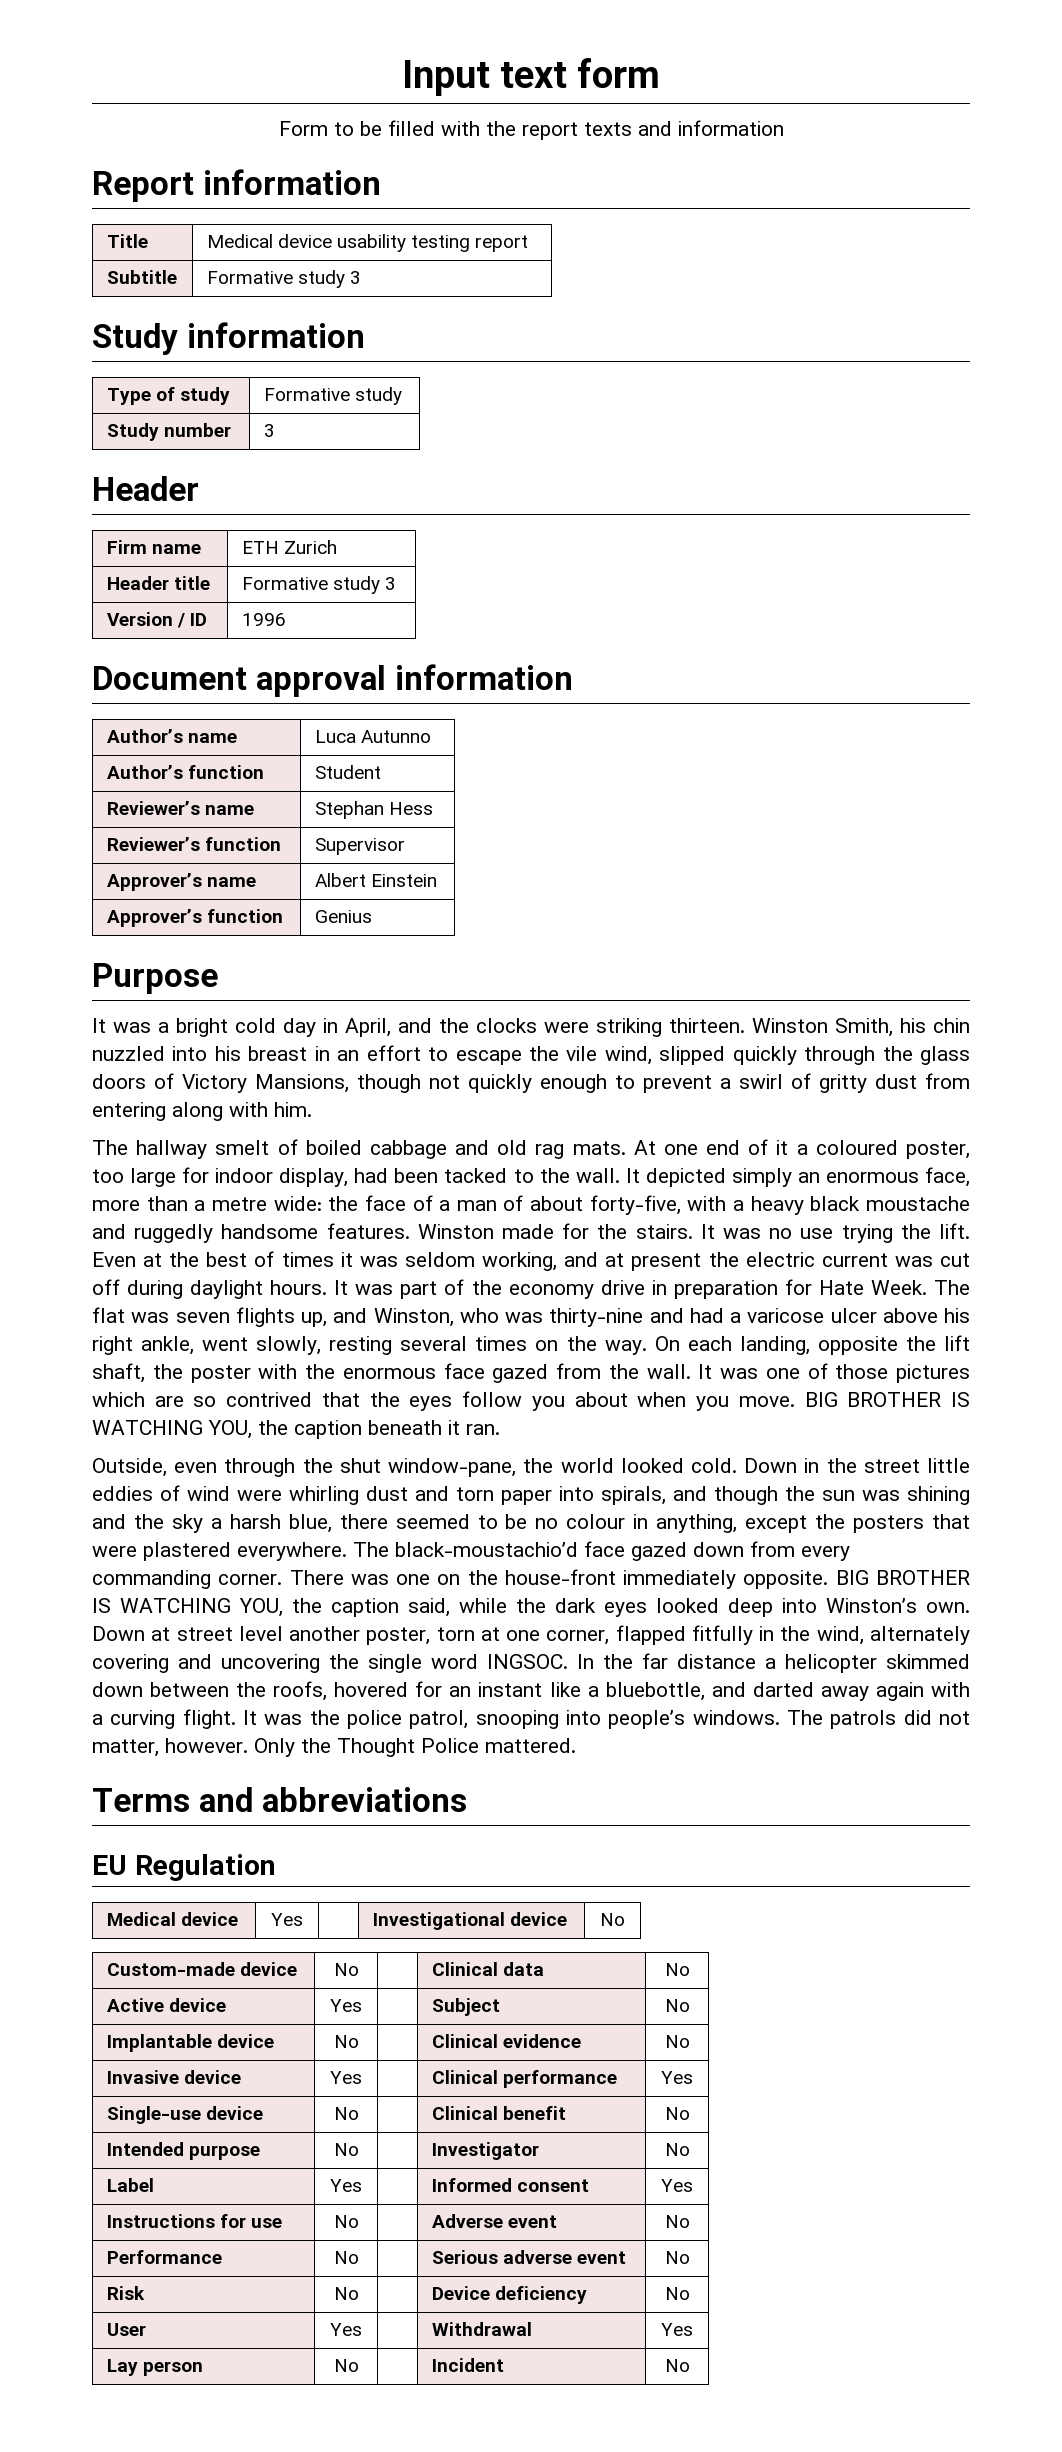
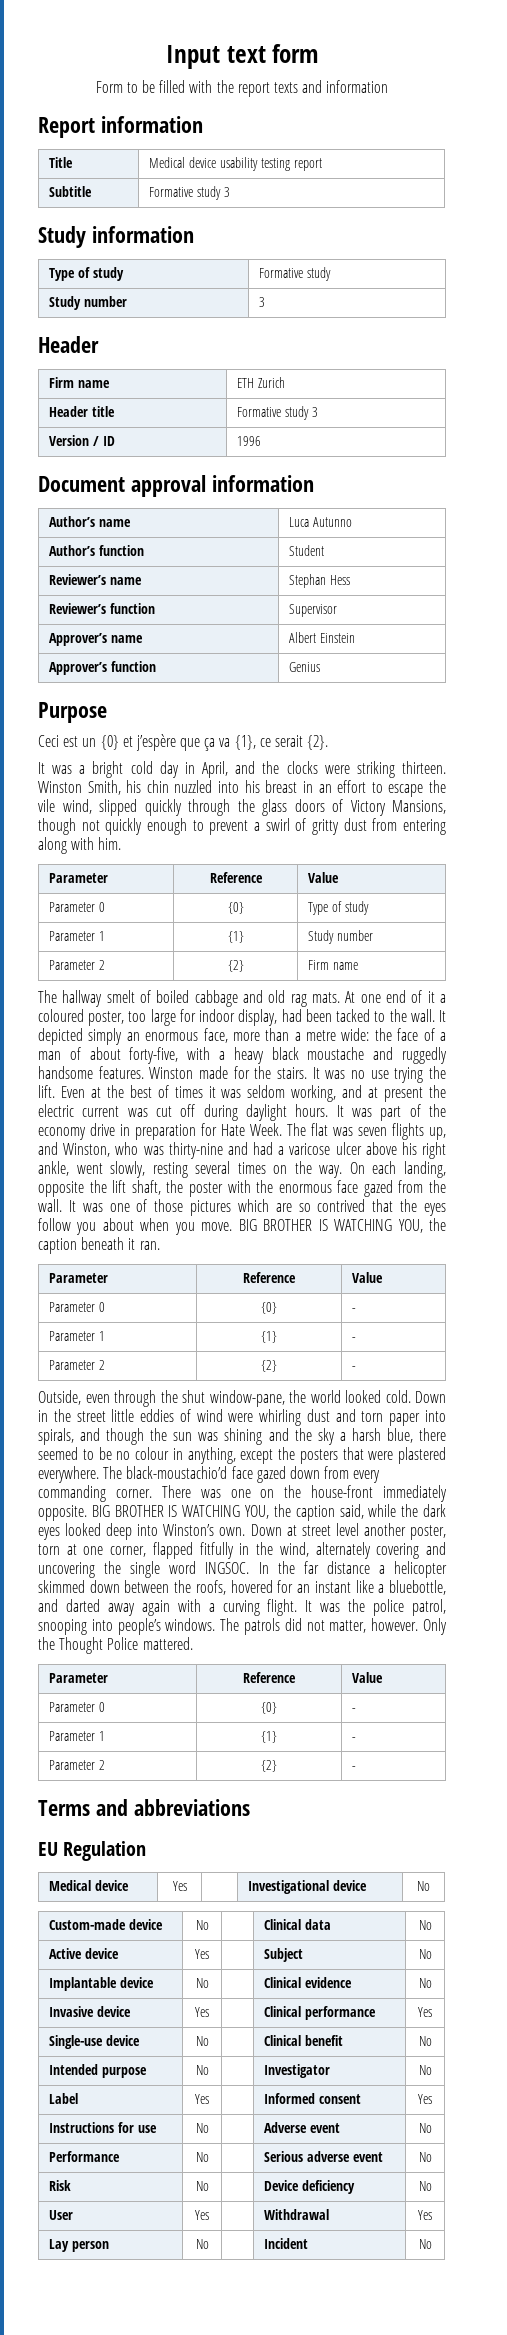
+ Ceci est un {0} et j’espère que ça va {1}, ce serait {2}.
  Winston Smith, his chin nuzzled into his breast in an effort to escape the vile wind, slipped quickly through the glass doors of Victory Mansions, though not quickly enough to prevent a swirl of gritty dust from entering along with him.
+ Parameter | Reference | Value
+ Parameter 0 | {0} | Type of study
+ Parameter 1 | {1} | Study number
+ Parameter 2 | {2} | Firm name
  BIG BROTHER IS WATCHING YOU, the caption beneath it ran.
+ Parameter | Reference | Value
+ Parameter 0 | {0} | -
+ Parameter 1 | {1} | -
+ Parameter 2 | {2} | -
  Only the Thought Police mattered.
+ Parameter | Reference | Value
+ Parameter 0 | {0} | -
+ Parameter 1 | {1} | -
+ Parameter 2 | {2} | -

